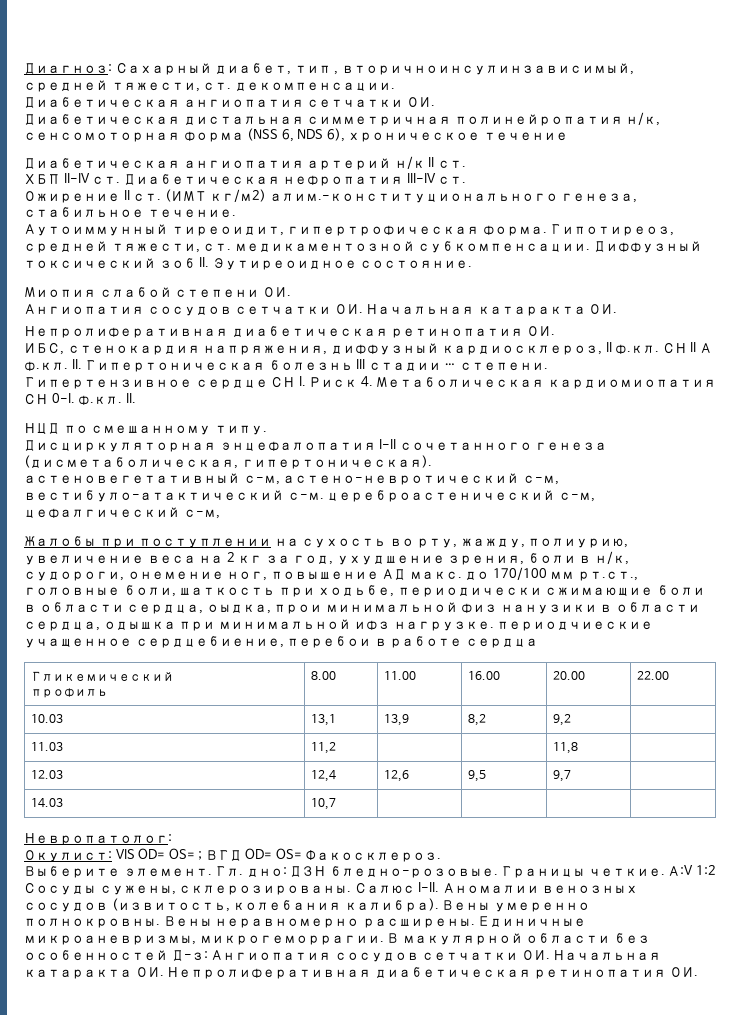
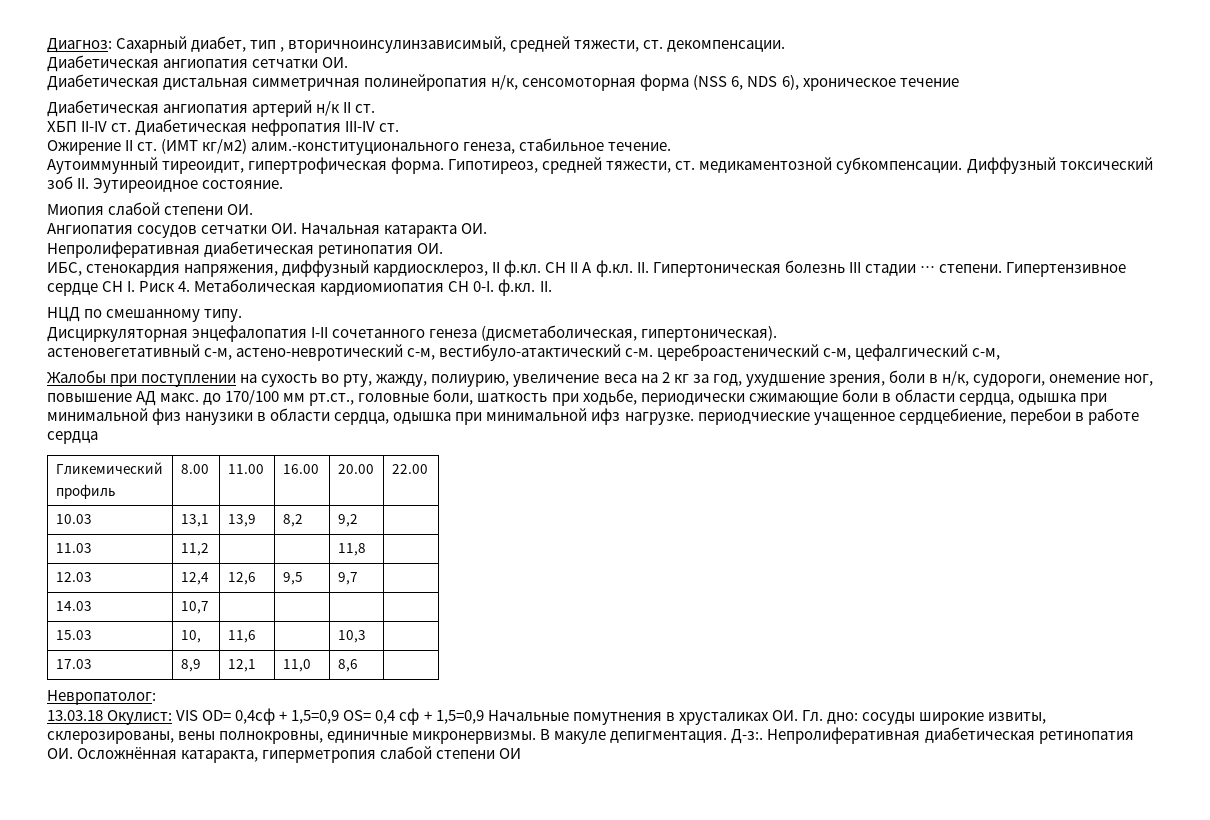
- Жалобы при поступлении на сухость во рту, жажду, полиурию, увеличение веса на 2 кг за год, ухудшение зрения, боли в н/к, судороги, онемение ног, повышение АД макс. до 170/100 мм рт.ст., головные боли, шаткость при ходьбе, периодически сжимающие боли в области сердца, оыдка, прои минимальной физ нанузики в области сердца, одышка при минимальной ифз нагрузке. периодчиеские учащенное сердцебиение, перебои в работе сердца
+ Жалобы при поступлении на сухость во рту, жажду, полиурию, увеличение веса на 2 кг за год, ухудшение зрения, боли в н/к, судороги, онемение ног, повышение АД макс. до 170/100 мм рт.ст., головные боли, шаткость при ходьбе, периодически сжимающие боли в области сердца, одышка при минимальной физ нанузики в области сердца, одышка при минимальной ифз нагрузке. периодчиеские учащенное сердцебиение, перебои в работе сердца
+ 15.03 | 10, | 11,6 | | 10,3 |
+ 17.03 | 8,9 | 12,1 | 11,0 | 8,6 |
- Окулист: VIS OD= OS= ; ВГД OD= OS= Факосклероз.
- Выберите элемент. Гл. дно: ДЗН бледно-розовые. Границы четкие. А:V 1:2 Сосуды сужены, склерозированы. Салюс I-II. Аномалии венозных сосудов (извитость, колебания калибра). Вены умеренно полнокровны. Вены неравномерно расширены. Единичные микроаневризмы, микрогеморрагии. В макулярной области без особенностей Д-з: Ангиопатия сосудов сетчатки ОИ. Начальная катаракта ОИ. Непролиферативная диабетическая ретинопатия ОИ.
+ 13.03.18 Окулист: VIS OD= 0,4сф + 1,5=0,9 OS= 0,4 сф + 1,5=0,9 Начальные помутнения в хрусталиках ОИ. Гл. дно: сосуды широкие извиты, склерозированы, вены полнокровны, единичные микронервизмы. В макуле депигментация. Д-з:. Непролиферативная диабетическая ретинопатия ОИ. Осложнённая катаракта, гиперметропия слабой степени ОИ

